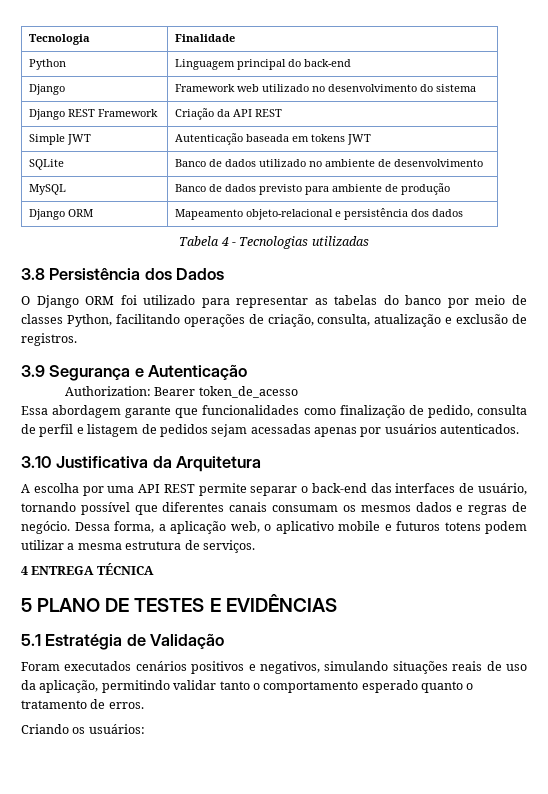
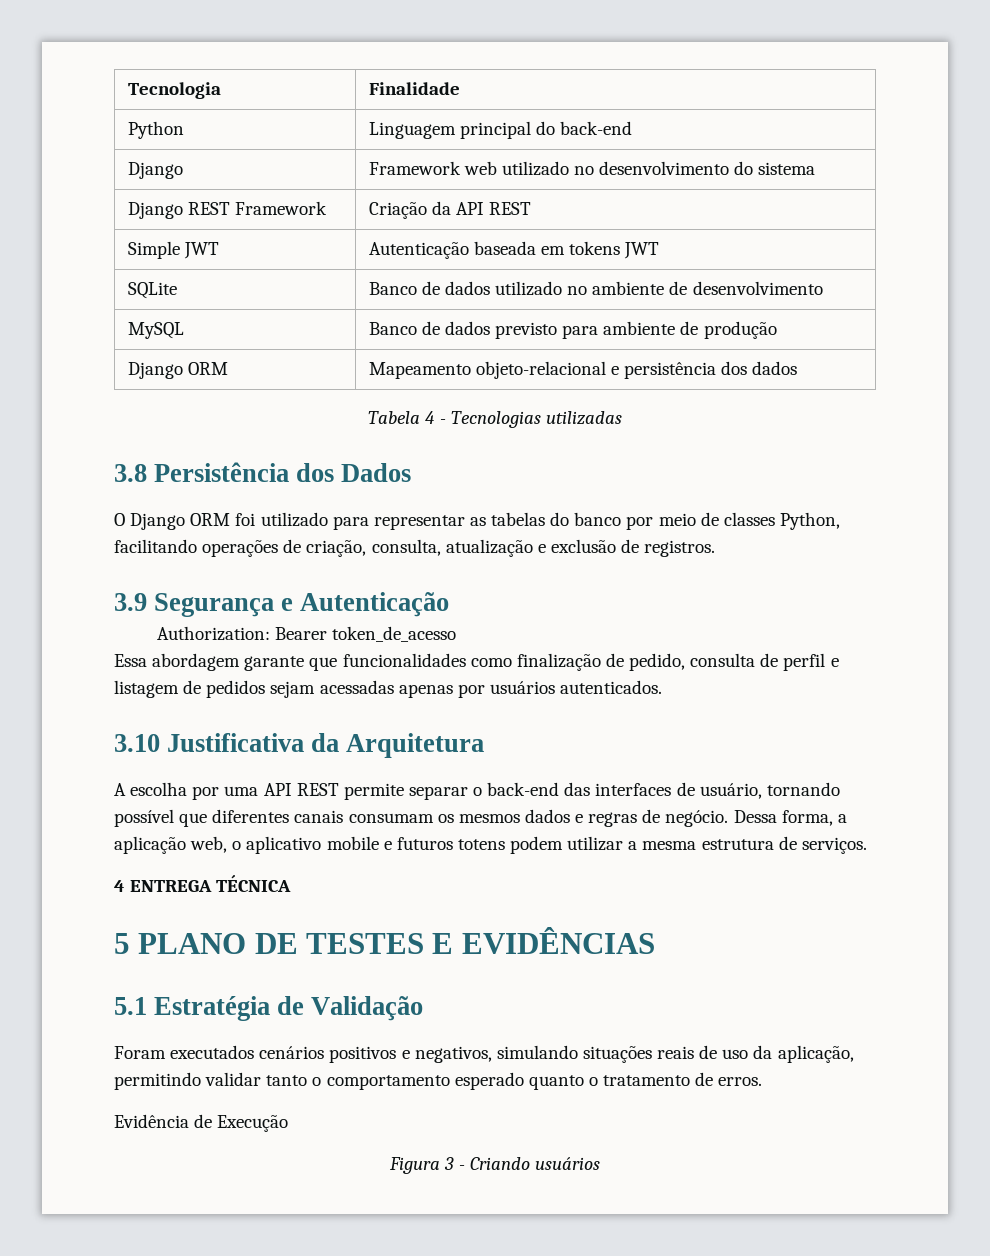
- Criando os usuários:
+ Evidência de Execução
+ Figura 3 - Criando usuários

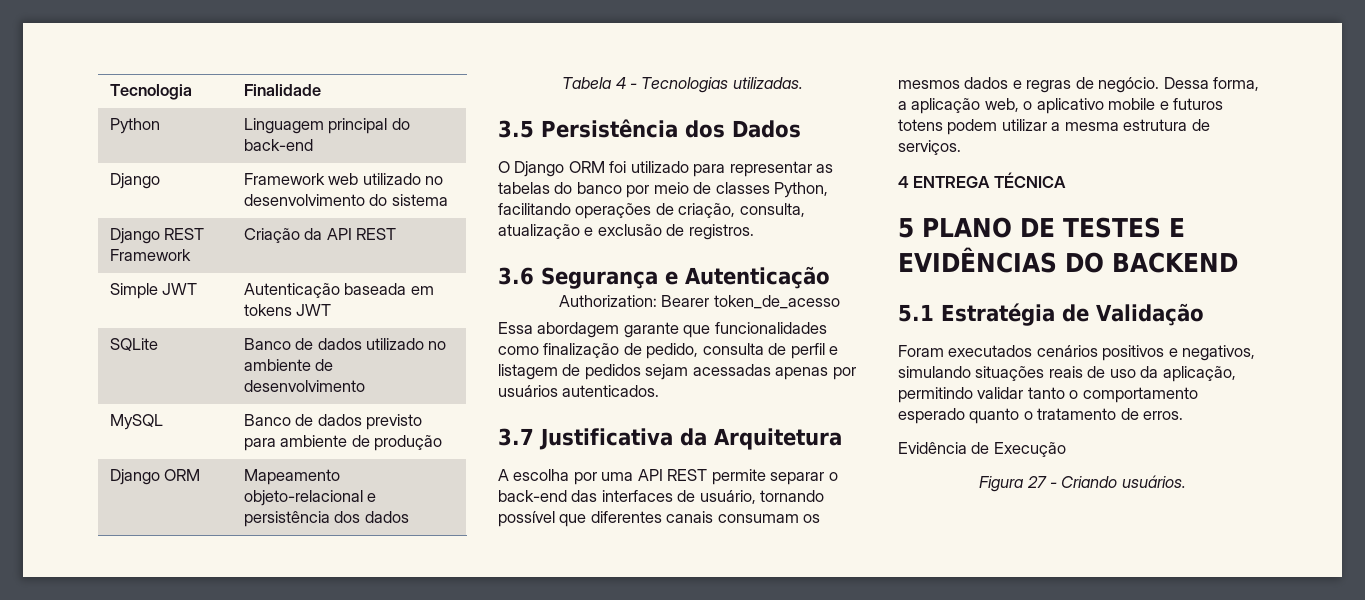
- Tabela 4 - Tecnologias utilizadas
- 3.8 Persistência dos Dados
+ Tabela 4 - Tecnologias utilizadas.
+ 3.5 Persistência dos Dados
- 3.9 Segurança e Autenticação
+ 3.6 Segurança e Autenticação
- 3.10 Justificativa da Arquitetura
+ 3.7 Justificativa da Arquitetura
- 5 PLANO DE TESTES E EVIDÊNCIAS
+ 5 PLANO DE TESTES E EVIDÊNCIAS DO BACKEND
- Figura 3 - Criando usuários
+ Figura 27 - Criando usuários.

